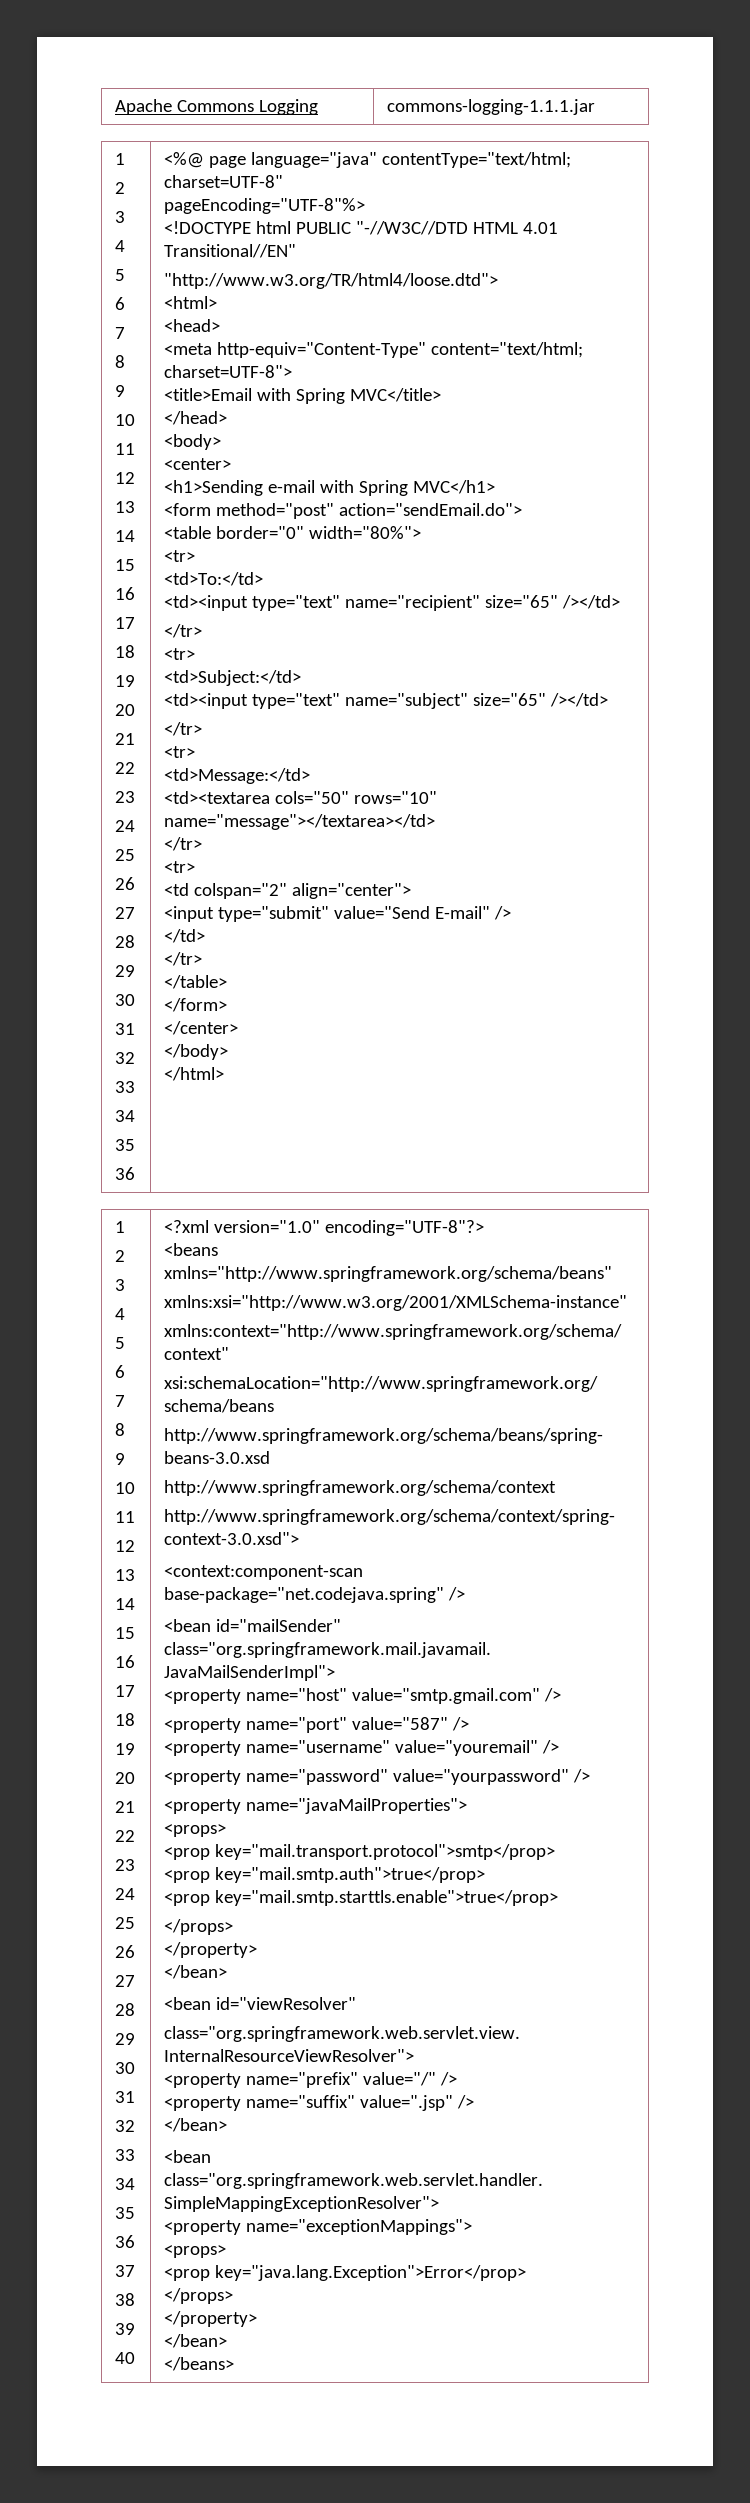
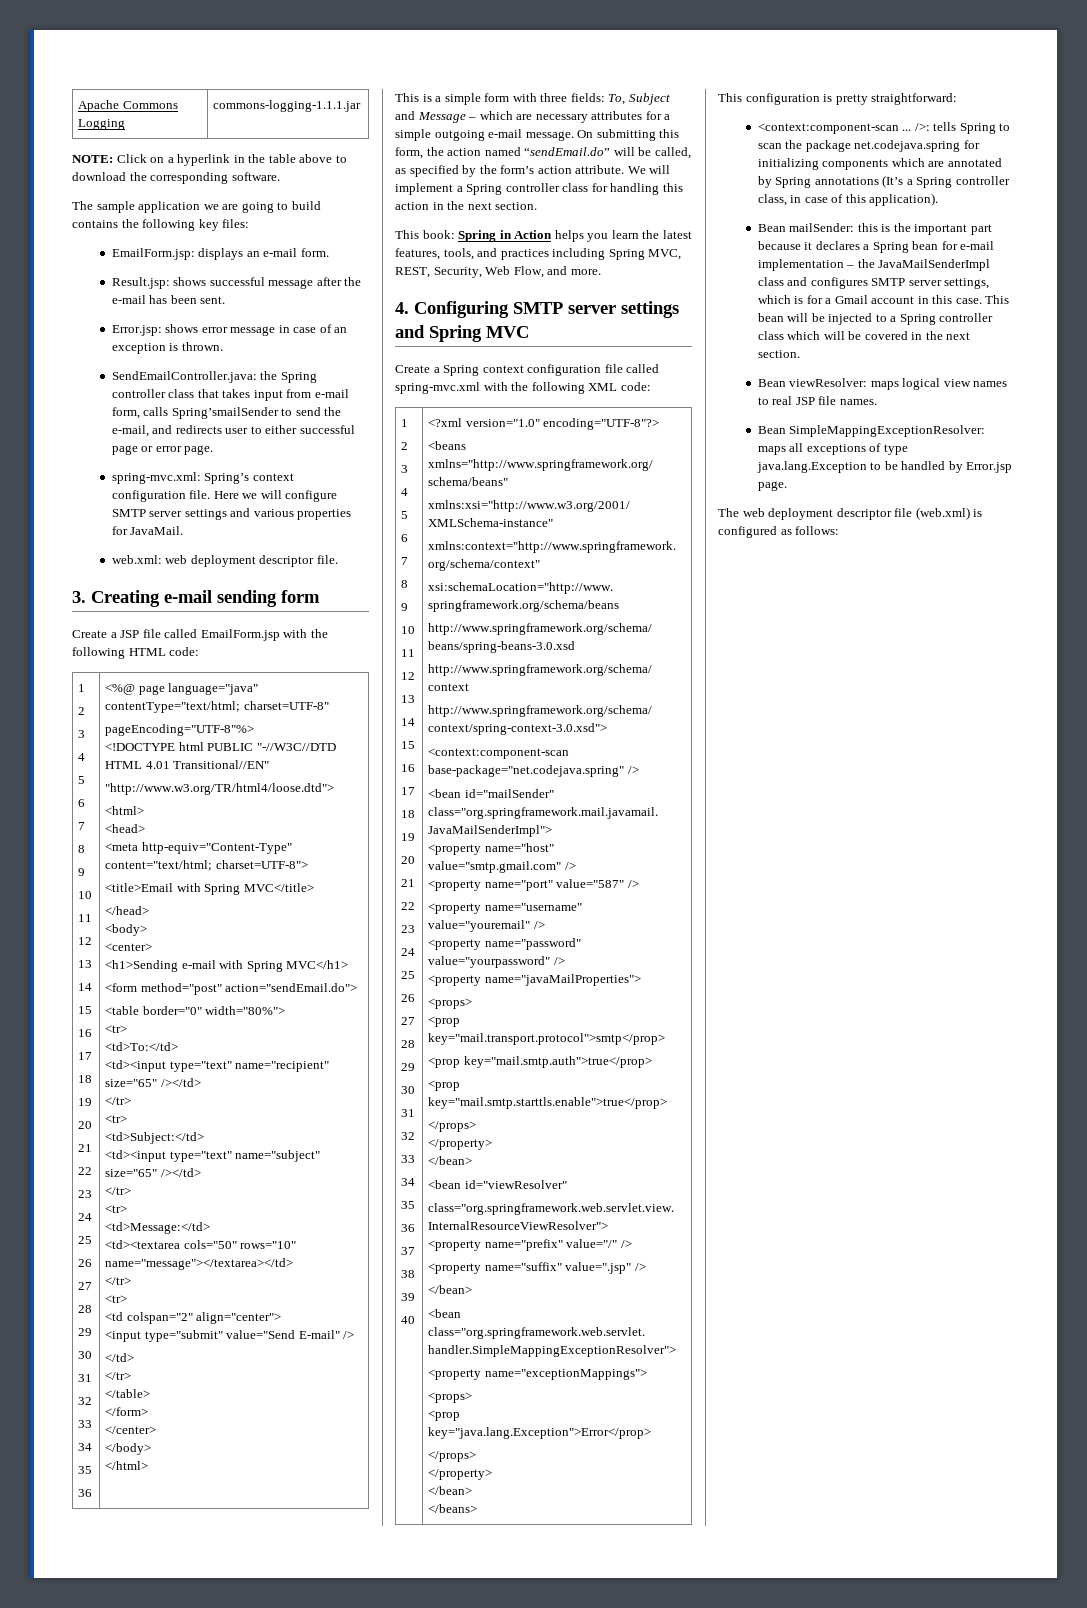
+ NOTE: Click on a hyperlink in the table above to download the corresponding software.
+ The sample application we are going to build contains the following key files:
+ EmailForm.jsp: displays an e-mail form.
+ Result.jsp: shows successful message after the e-mail has been sent.
+ Error.jsp: shows error message in case of an exception is thrown.
+ SendEmailController.java: the Spring controller class that takes input from e-mail form, calls Spring’smailSender to send the e-mail, and redirects user to either successful page or error page.
+ spring-mvc.xml: Spring’s context configuration file. Here we will configure SMTP server settings and various properties for JavaMail.
+ web.xml: web deployment descriptor file.
+ 3. Creating e-mail sending form
+ Create a JSP file called EmailForm.jsp with the following HTML code:
+ This is a simple form with three fields: To, Subject and Message – which are necessary attributes for a simple outgoing e-mail message. On submitting this form, the action named “sendEmail.do” will be called, as specified by the form’s action attribute. We will implement a Spring controller class for handling this action in the next section.
+ This book: Spring in Action helps you learn the latest features, tools, and practices including Spring MVC, REST, Security, Web Flow, and more.
+ 4. Configuring SMTP server settings and Spring MVC
+ Create a Spring context configuration file called spring-mvc.xml with the following XML code:
+ This configuration is pretty straightforward:
+ <context:component-scan ... />: tells Spring to scan the package net.codejava.spring for initializing components which are annotated by Spring annotations (It’s a Spring controller class, in case of this application).
+ Bean mailSender: this is the important part because it declares a Spring bean for e-mail implementation – the JavaMailSenderImpl class and configures SMTP server settings, which is for a Gmail account in this case. This bean will be injected to a Spring controller class which will be covered in the next section.
+ Bean viewResolver: maps logical view names to real JSP file names.
+ Bean SimpleMappingExceptionResolver: maps all exceptions of type java.lang.Exception to be handled by Error.jsp page.
+ The web deployment descriptor file (web.xml) is configured as follows:

